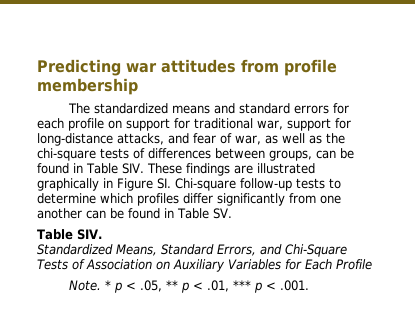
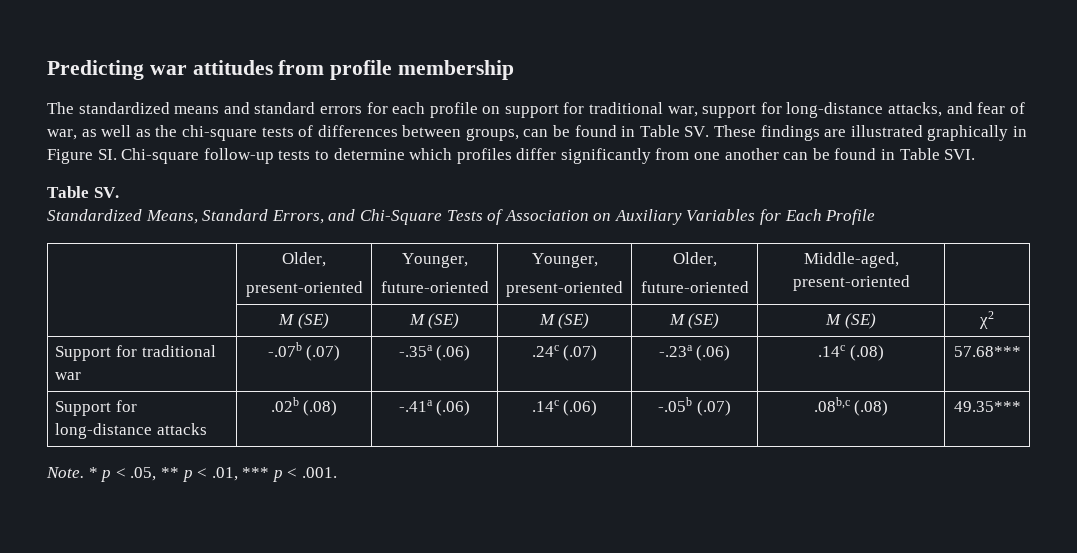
- The standardized means and standard errors for each profile on support for traditional war, support for long-distance attacks, and fear of war, as well as the chi-square tests of differences between groups, can be found in Table SIV. These findings are illustrated graphically in Figure SI. Chi-square follow-up tests to determine which profiles differ significantly from one another can be found in Table SV.
- Table SIV.
+ The standardized means and standard errors for each profile on support for traditional war, support for long-distance attacks, and fear of war, as well as the chi-square tests of differences between groups, can be found in Table SV. These findings are illustrated graphically in Figure SI. Chi-square follow-up tests to determine which profiles differ significantly from one another can be found in Table SVI.
+ Table SV.
  Standardized Means, Standard Errors, and Chi-Square Tests of Association on Auxiliary Variables for Each Profile
+ | Older,
+ present-oriented | Younger,
+ future-oriented | Younger,
+ present-oriented | Older,
+ future-oriented | Middle-aged, present-oriented |
+ | M (SE) | M (SE) | M (SE) | M (SE) | M (SE) | χ2
+ Support for traditional war | -.07b (.07) | -.35a (.06) | .24c (.07) | -.23a (.06) | .14c (.08) | 57.68***
+ Support for long-distance attacks | .02b (.08) | -.41a (.06) | .14c (.06) | -.05b (.07) | .08b,c (.08) | 49.35***

